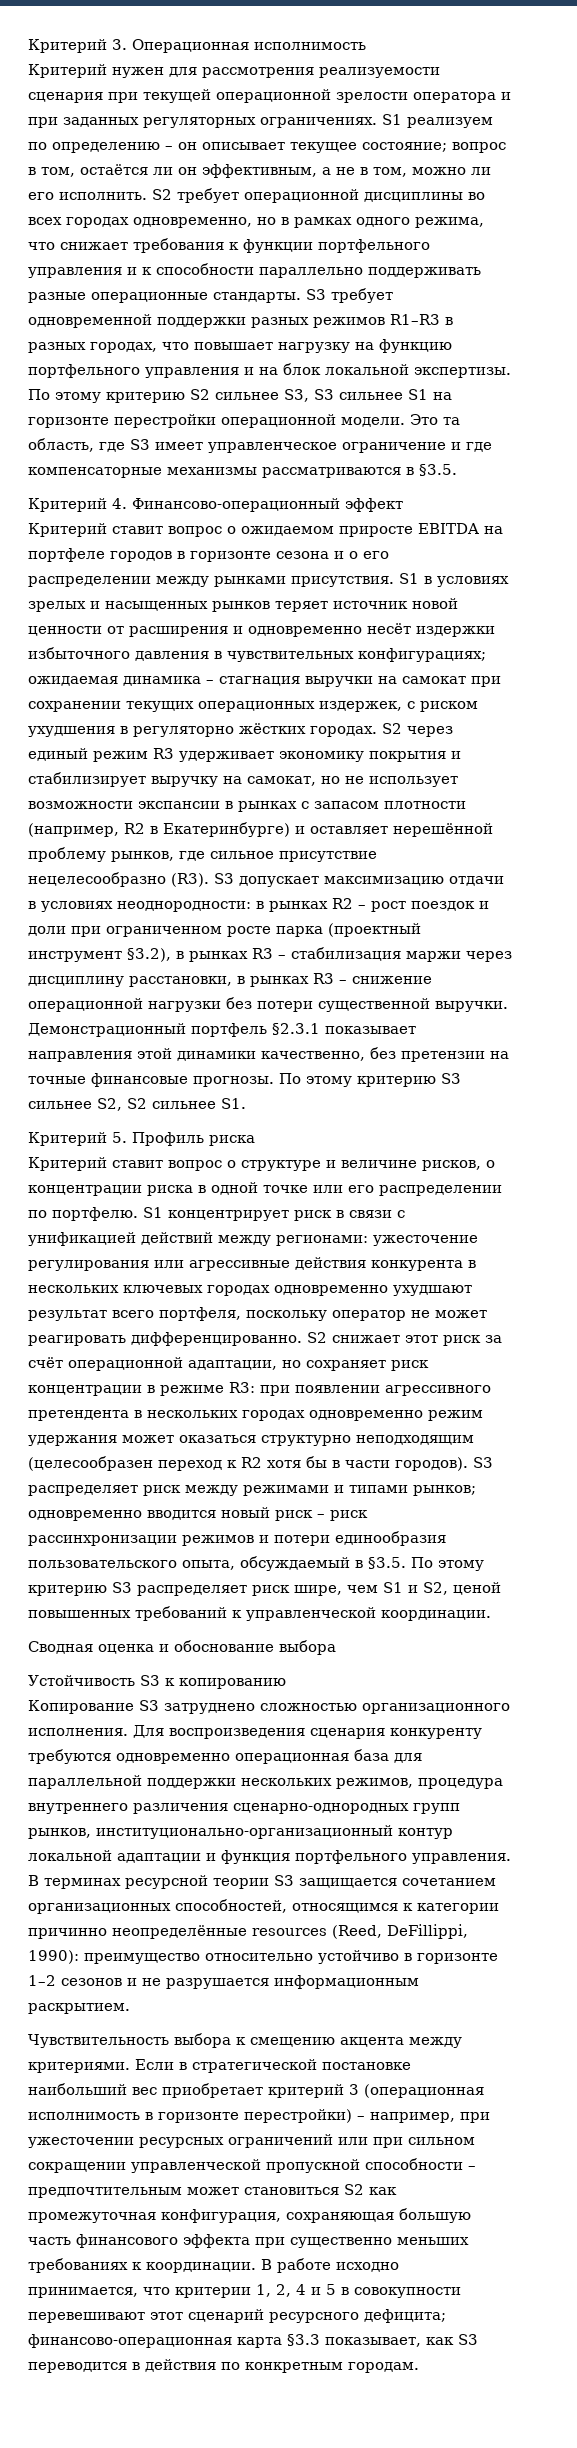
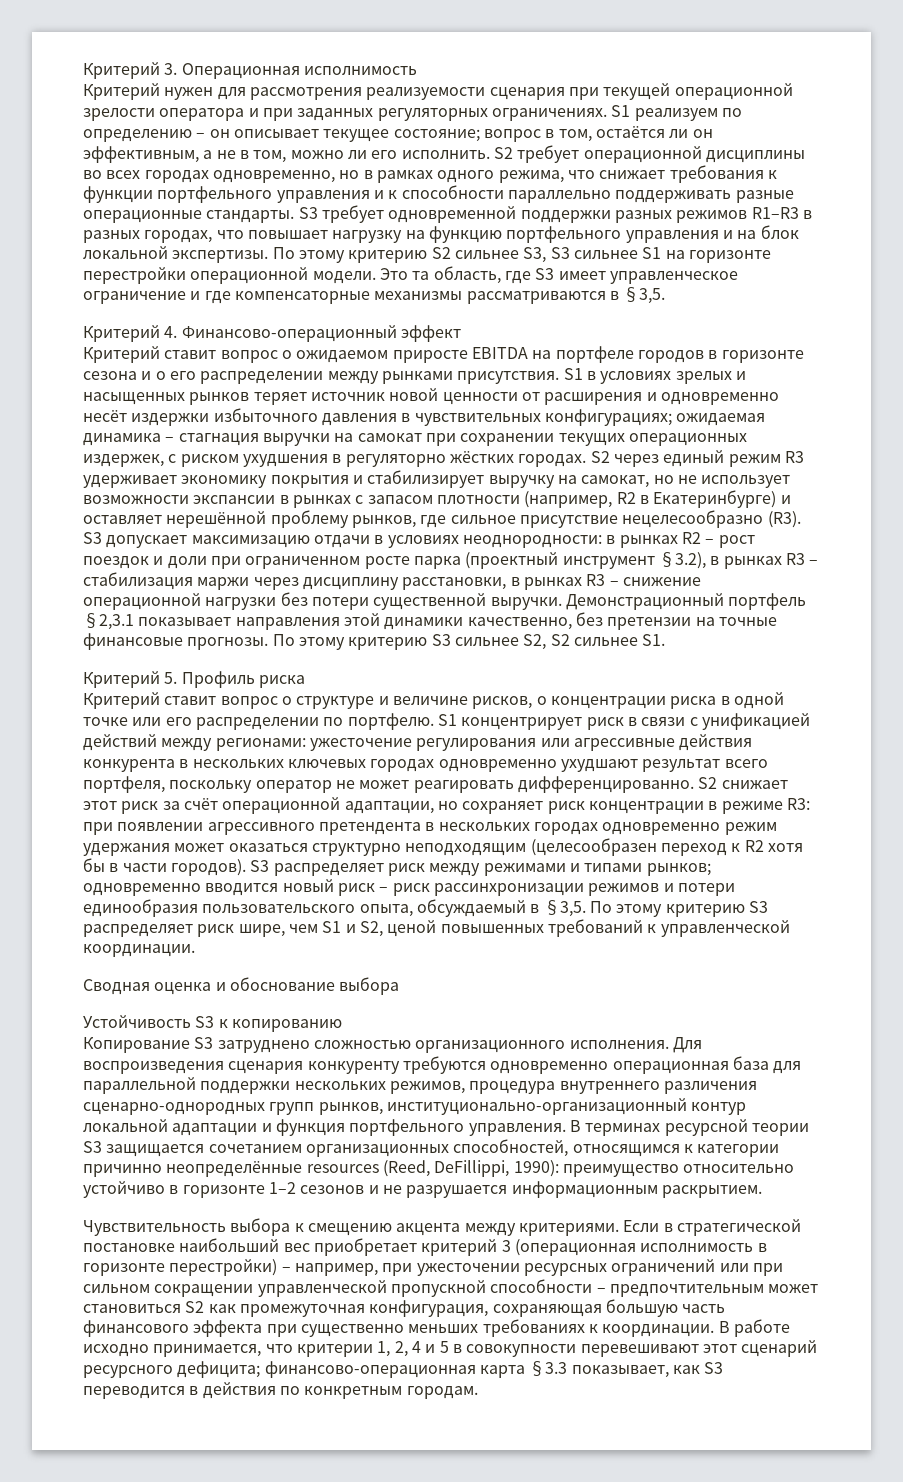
- Это та область, где S3 имеет управленческое ограничение и где компенсаторные механизмы рассматриваются в §3.5.
+ Это та область, где S3 имеет управленческое ограничение и где компенсаторные механизмы рассматриваются в §3,5.
- Демонстрационный портфель §2.3.1 показывает направления этой динамики качественно, без претензии на точные финансовые прогнозы.
+ Демонстрационный портфель §2,3.1 показывает направления этой динамики качественно, без претензии на точные финансовые прогнозы.
- S3 распределяет риск между режимами и типами рынков; одновременно вводится новый риск – риск рассинхронизации режимов и потери единообразия пользовательского опыта, обсуждаемый в §3.5. По этому критерию S3 распределяет риск шире, чем S1 и S2, ценой повышенных требований к управленческой координации.
+ S3 распределяет риск между режимами и типами рынков; одновременно вводится новый риск – риск рассинхронизации режимов и потери единообразия пользовательского опыта, обсуждаемый в §3,5. По этому критерию S3 распределяет риск шире, чем S1 и S2, ценой повышенных требований к управленческой координации.

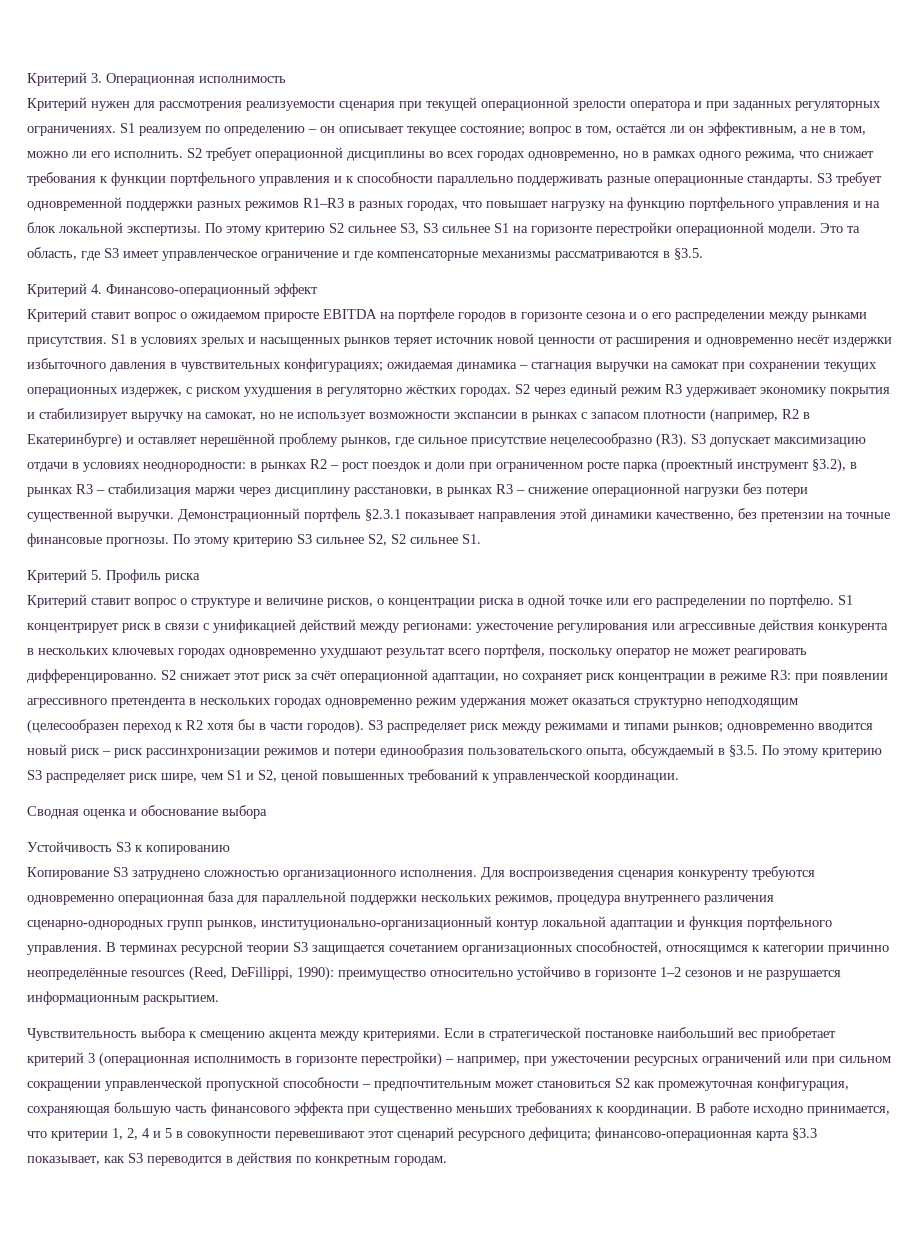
- Это та область, где S3 имеет управленческое ограничение и где компенсаторные механизмы рассматриваются в §3,5.
+ Это та область, где S3 имеет управленческое ограничение и где компенсаторные механизмы рассматриваются в §3.5.
- Демонстрационный портфель §2,3.1 показывает направления этой динамики качественно, без претензии на точные финансовые прогнозы.
+ Демонстрационный портфель §2.3.1 показывает направления этой динамики качественно, без претензии на точные финансовые прогнозы.
- S3 распределяет риск между режимами и типами рынков; одновременно вводится новый риск – риск рассинхронизации режимов и потери единообразия пользовательского опыта, обсуждаемый в §3,5. По этому критерию S3 распределяет риск шире, чем S1 и S2, ценой повышенных требований к управленческой координации.
+ S3 распределяет риск между режимами и типами рынков; одновременно вводится новый риск – риск рассинхронизации режимов и потери единообразия пользовательского опыта, обсуждаемый в §3.5. По этому критерию S3 распределяет риск шире, чем S1 и S2, ценой повышенных требований к управленческой координации.

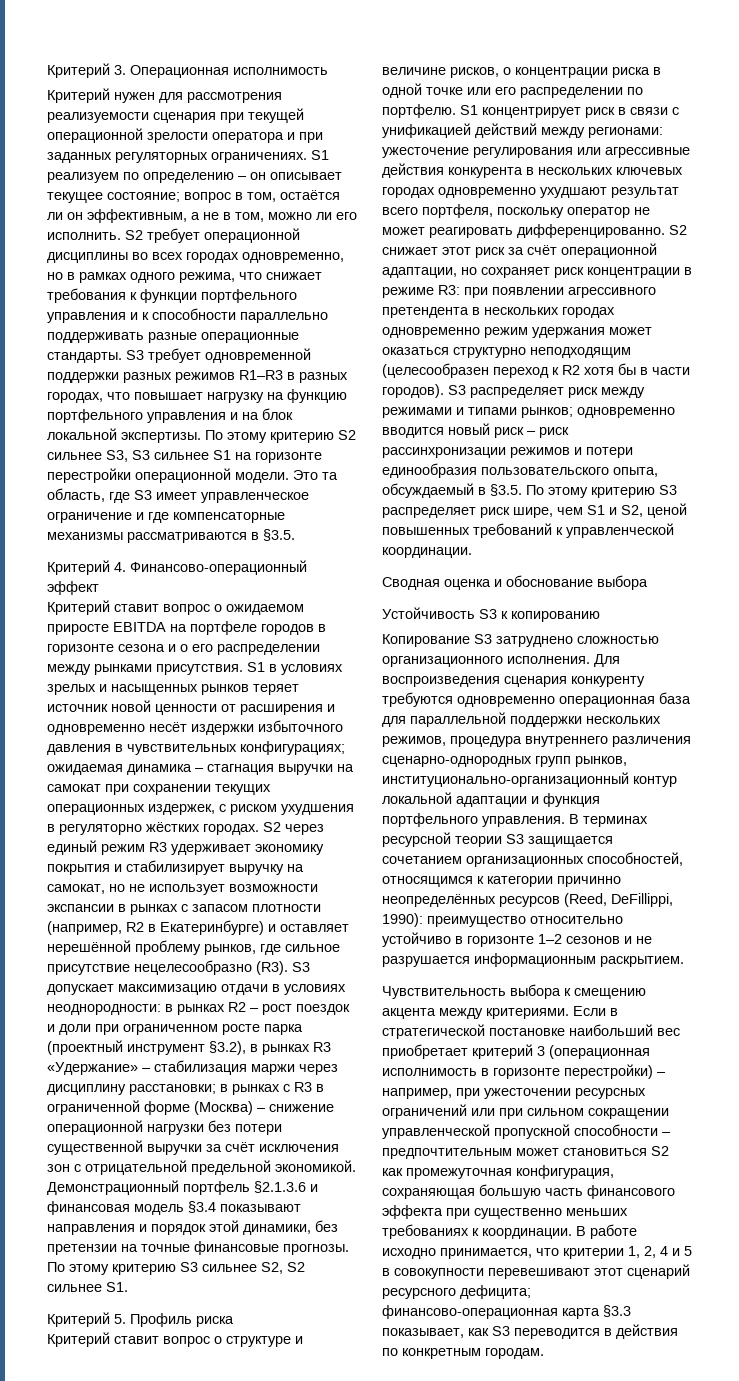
- в рынках R2 – рост поездок и доли при ограниченном росте парка (проектный инструмент §3.2), в рынках R3 – стабилизация маржи через дисциплину расстановки, в рынках R3 – снижение операционной нагрузки без потери существенной выручки. Демонстрационный портфель §2.3.1 показывает направления этой динамики качественно, без претензии на точные финансовые прогнозы.
+ в рынках R2 – рост поездок и доли при ограниченном росте парка (проектный инструмент §3.2), в рынках R3 «Удержание» – стабилизация маржи через дисциплину расстановки; в рынках с R3 в ограниченной форме (Москва) – снижение операционной нагрузки без потери существенной выручки за счёт исключения зон с отрицательной предельной экономикой. Демонстрационный портфель §2.1.3.6 и финансовая модель §3.4 показывают направления и порядок этой динамики, без претензии на точные финансовые прогнозы.
- В терминах ресурсной теории S3 защищается сочетанием организационных способностей, относящимся к категории причинно неопределённые resources (Reed, DeFillippi, 1990): преимущество относительно устойчиво в горизонте 1–2 сезонов и не разрушается информационным раскрытием.
+ В терминах ресурсной теории S3 защищается сочетанием организационных способностей, относящимся к категории причинно неопределённых ресурсов (Reed, DeFillippi, 1990): преимущество относительно устойчиво в горизонте 1–2 сезонов и не разрушается информационным раскрытием.

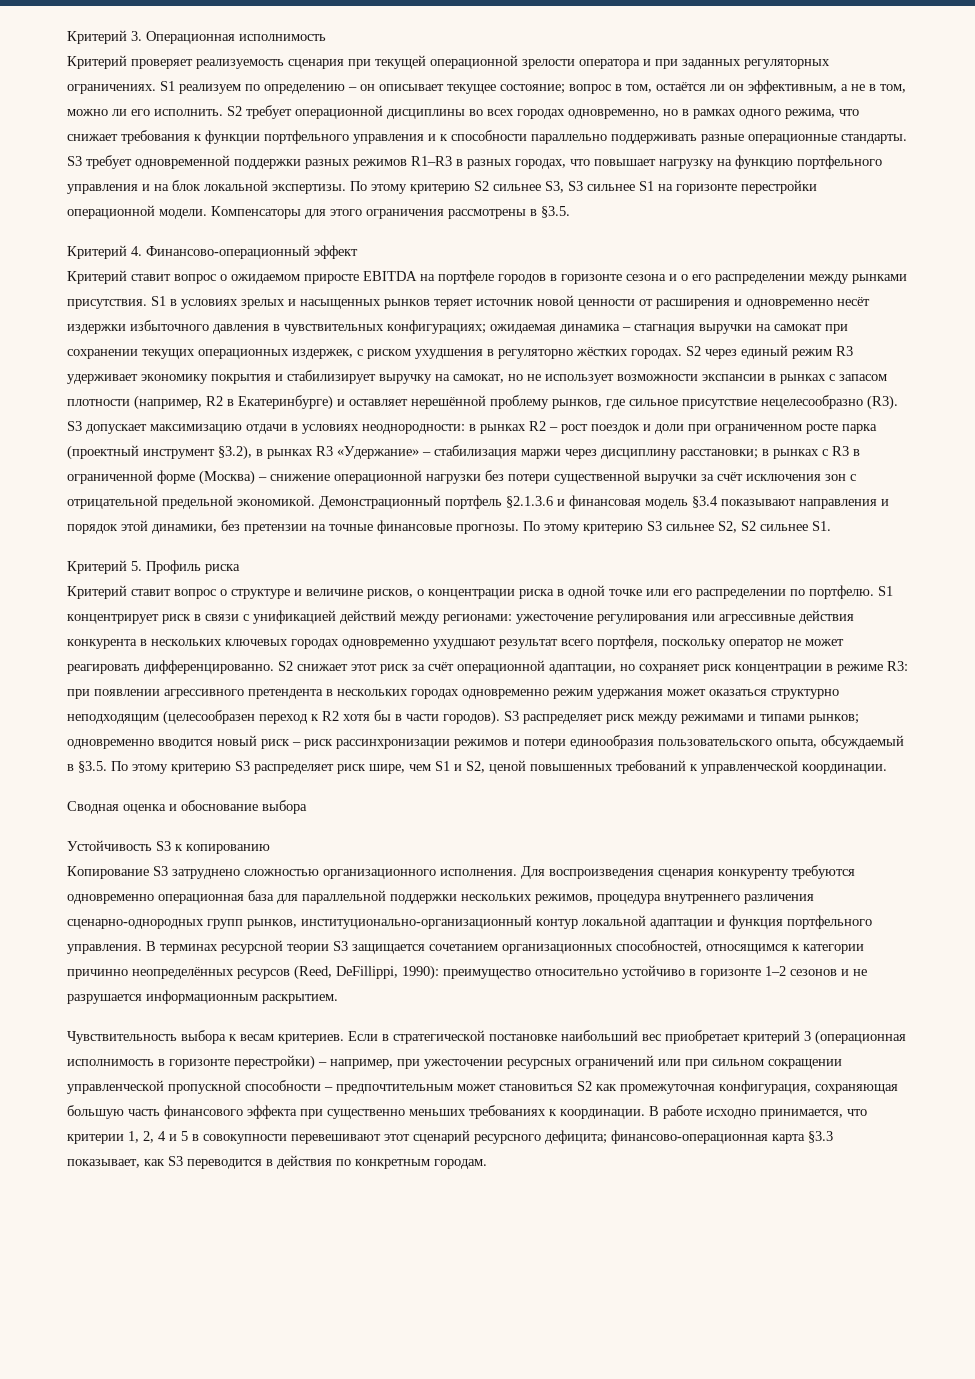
- Критерий нужен для рассмотрения реализуемости сценария при текущей операционной зрелости оператора и при заданных регуляторных ограничениях.
+ Критерий проверяет реализуемость сценария при текущей операционной зрелости оператора и при заданных регуляторных ограничениях.
- Это та область, где S3 имеет управленческое ограничение и где компенсаторные механизмы рассматриваются в §3.5.
+ Компенсаторы для этого ограничения рассмотрены в §3.5.
- Чувствительность выбора к смещению акцента между критериями.
+ Чувствительность выбора к весам критериев.

